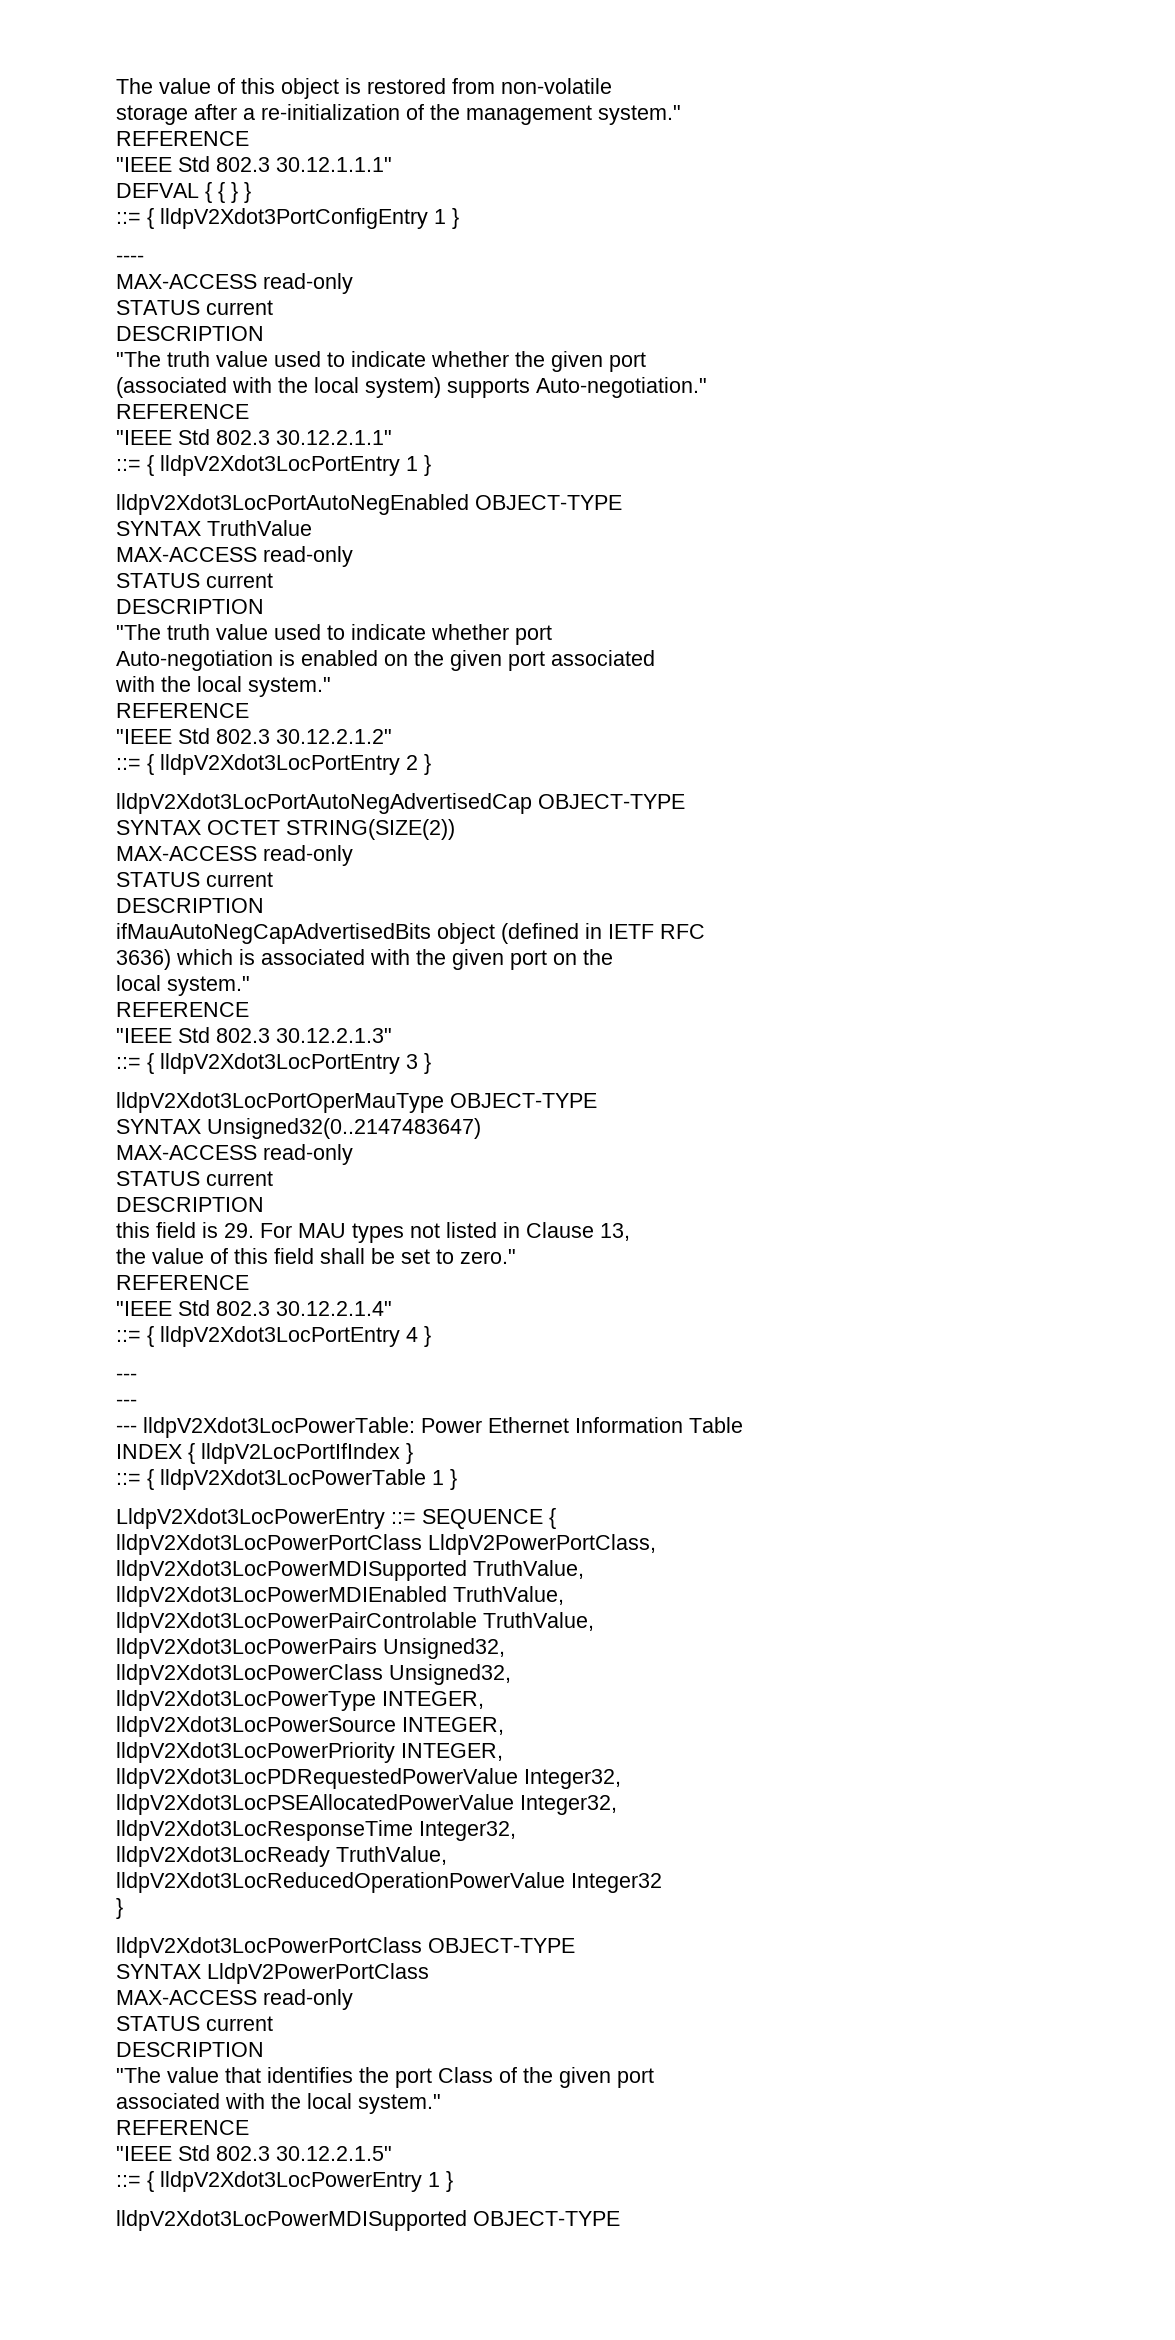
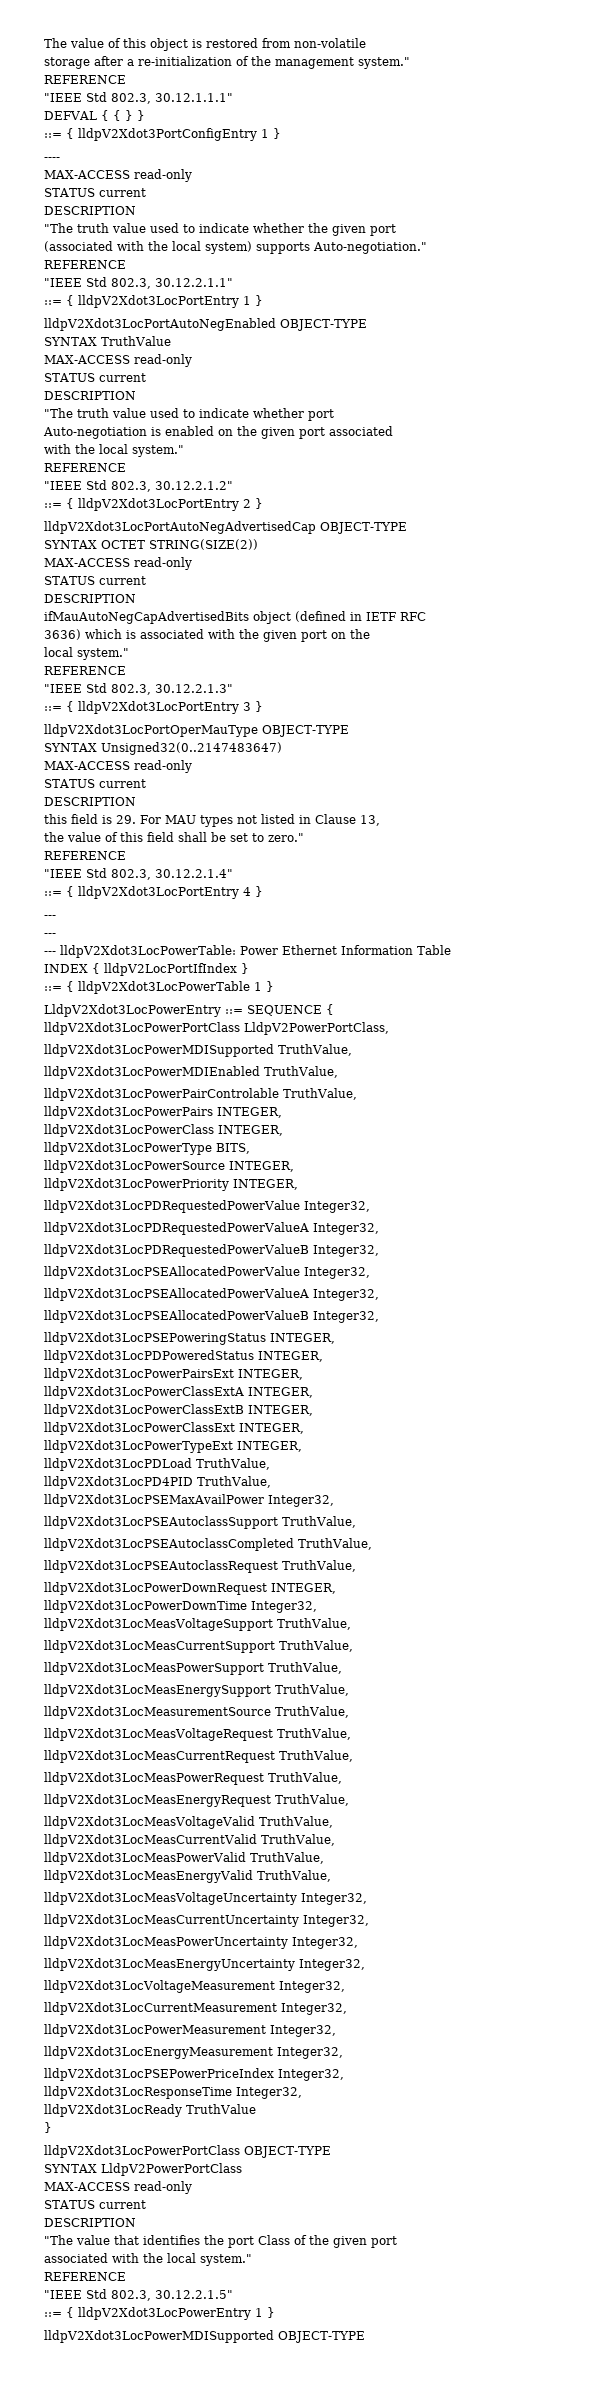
- "IEEE Std 802.3 30.12.1.1.1"
+ "IEEE Std 802.3, 30.12.1.1.1"
- "IEEE Std 802.3 30.12.2.1.1"
+ "IEEE Std 802.3, 30.12.2.1.1"
- "IEEE Std 802.3 30.12.2.1.2"
+ "IEEE Std 802.3, 30.12.2.1.2"
- "IEEE Std 802.3 30.12.2.1.3"
+ "IEEE Std 802.3, 30.12.2.1.3"
- "IEEE Std 802.3 30.12.2.1.4"
+ "IEEE Std 802.3, 30.12.2.1.4"
- lldpV2Xdot3LocPowerPairs Unsigned32,
+ lldpV2Xdot3LocPowerPairs INTEGER,
- lldpV2Xdot3LocPowerClass Unsigned32,
+ lldpV2Xdot3LocPowerClass INTEGER,
- lldpV2Xdot3LocPowerType INTEGER,
+ lldpV2Xdot3LocPowerType BITS,
+ lldpV2Xdot3LocPDRequestedPowerValueA Integer32,
+ lldpV2Xdot3LocPDRequestedPowerValueB Integer32,
  lldpV2Xdot3LocPSEAllocatedPowerValue Integer32,
+ lldpV2Xdot3LocPSEAllocatedPowerValueA Integer32,
+ lldpV2Xdot3LocPSEAllocatedPowerValueB Integer32,
+ lldpV2Xdot3LocPSEPoweringStatus INTEGER,
+ lldpV2Xdot3LocPDPoweredStatus INTEGER,
+ lldpV2Xdot3LocPowerPairsExt INTEGER,
+ lldpV2Xdot3LocPowerClassExtA INTEGER,
+ lldpV2Xdot3LocPowerClassExtB INTEGER,
+ lldpV2Xdot3LocPowerClassExt INTEGER,
+ lldpV2Xdot3LocPowerTypeExt INTEGER,
+ lldpV2Xdot3LocPDLoad TruthValue,
+ lldpV2Xdot3LocPD4PID TruthValue,
+ lldpV2Xdot3LocPSEMaxAvailPower Integer32,
+ lldpV2Xdot3LocPSEAutoclassSupport TruthValue,
+ lldpV2Xdot3LocPSEAutoclassCompleted TruthValue,
+ lldpV2Xdot3LocPSEAutoclassRequest TruthValue,
+ lldpV2Xdot3LocPowerDownRequest INTEGER,
+ lldpV2Xdot3LocPowerDownTime Integer32,
+ lldpV2Xdot3LocMeasVoltageSupport TruthValue,
+ lldpV2Xdot3LocMeasCurrentSupport TruthValue,
+ lldpV2Xdot3LocMeasPowerSupport TruthValue,
+ lldpV2Xdot3LocMeasEnergySupport TruthValue,
+ lldpV2Xdot3LocMeasurementSource TruthValue,
+ lldpV2Xdot3LocMeasVoltageRequest TruthValue,
+ lldpV2Xdot3LocMeasCurrentRequest TruthValue,
+ lldpV2Xdot3LocMeasPowerRequest TruthValue,
+ lldpV2Xdot3LocMeasEnergyRequest TruthValue,
+ lldpV2Xdot3LocMeasVoltageValid TruthValue,
+ lldpV2Xdot3LocMeasCurrentValid TruthValue,
+ lldpV2Xdot3LocMeasPowerValid TruthValue,
+ lldpV2Xdot3LocMeasEnergyValid TruthValue,
+ lldpV2Xdot3LocMeasVoltageUncertainty Integer32,
+ lldpV2Xdot3LocMeasCurrentUncertainty Integer32,
+ lldpV2Xdot3LocMeasPowerUncertainty Integer32,
+ lldpV2Xdot3LocMeasEnergyUncertainty Integer32,
+ lldpV2Xdot3LocVoltageMeasurement Integer32,
+ lldpV2Xdot3LocCurrentMeasurement Integer32,
+ lldpV2Xdot3LocPowerMeasurement Integer32,
+ lldpV2Xdot3LocEnergyMeasurement Integer32,
+ lldpV2Xdot3LocPSEPowerPriceIndex Integer32,
- lldpV2Xdot3LocReady TruthValue,
- lldpV2Xdot3LocReducedOperationPowerValue Integer32
+ lldpV2Xdot3LocReady TruthValue
- "IEEE Std 802.3 30.12.2.1.5"
+ "IEEE Std 802.3, 30.12.2.1.5"

